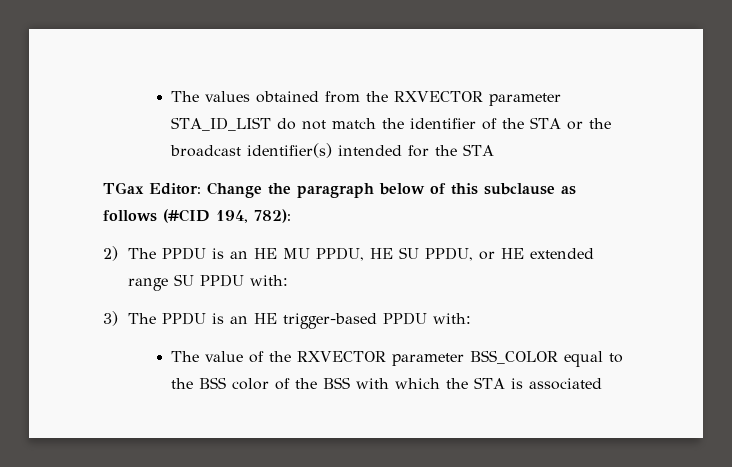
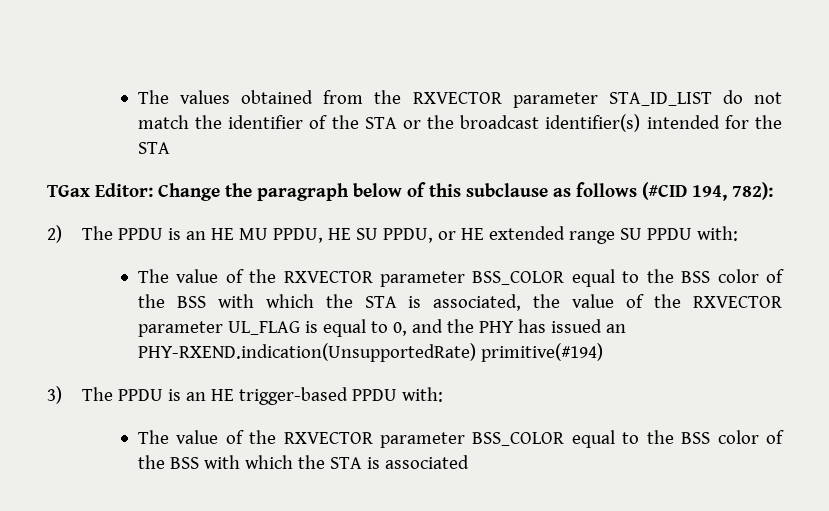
+ The value of the RXVECTOR parameter BSS_COLOR equal to the BSS color of the BSS with which the STA is associated, the value of the RXVECTOR parameter UL_FLAG is equal to 0, and the PHY has issued an PHY-RXEND.indication(UnsupportedRate) primitive(#194)

